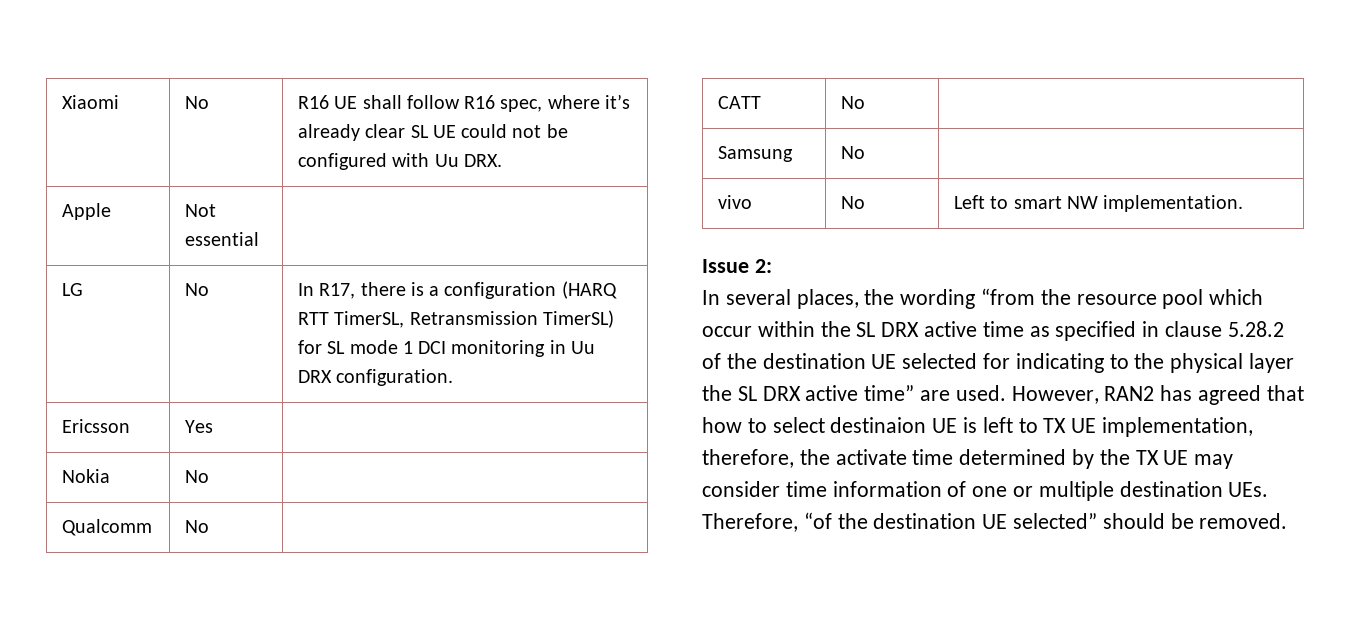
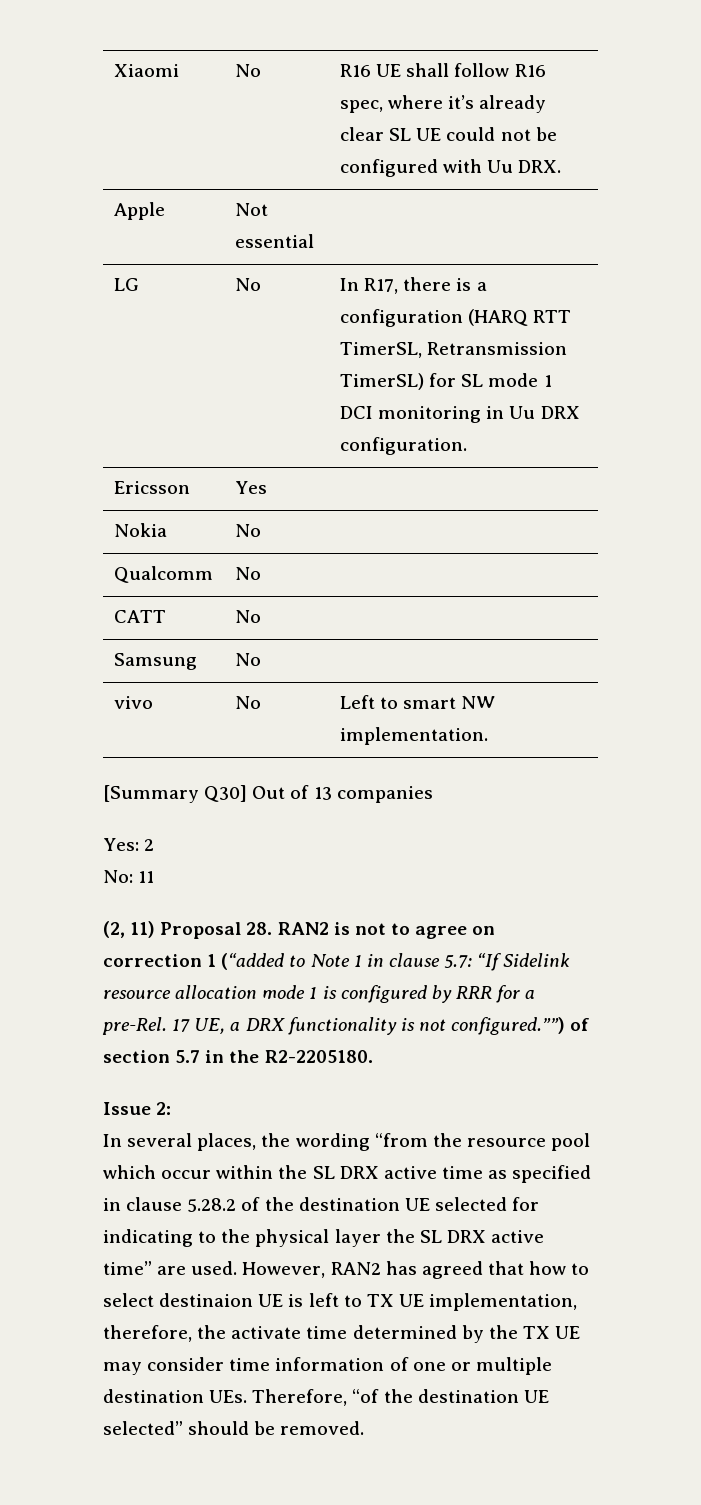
+ [Summary Q30] Out of 13 companies
+ Yes: 2
+ No: 11
+ (2, 11) Proposal 28. RAN2 is not to agree on correction 1 (“added to Note 1 in clause 5.7: “If Sidelink resource allocation mode 1 is configured by RRR for a pre-Rel. 17 UE, a DRX functionality is not configured.””) of section 5.7 in the R2-2205180.

